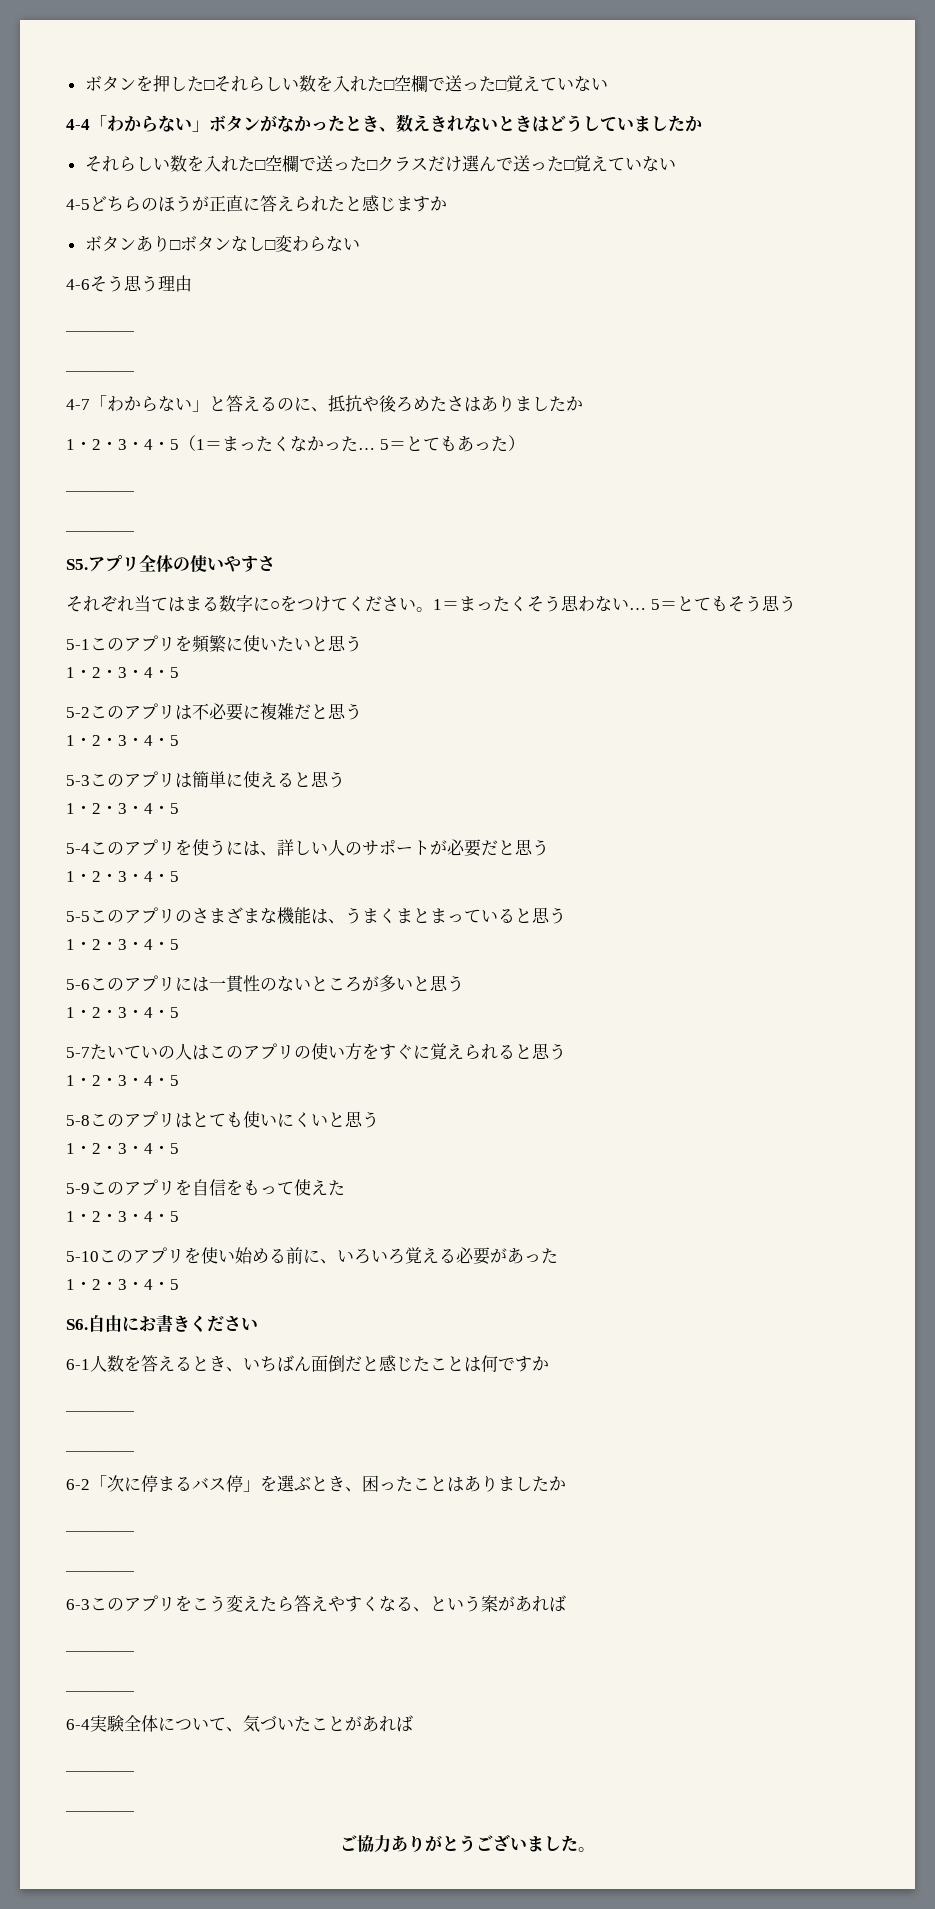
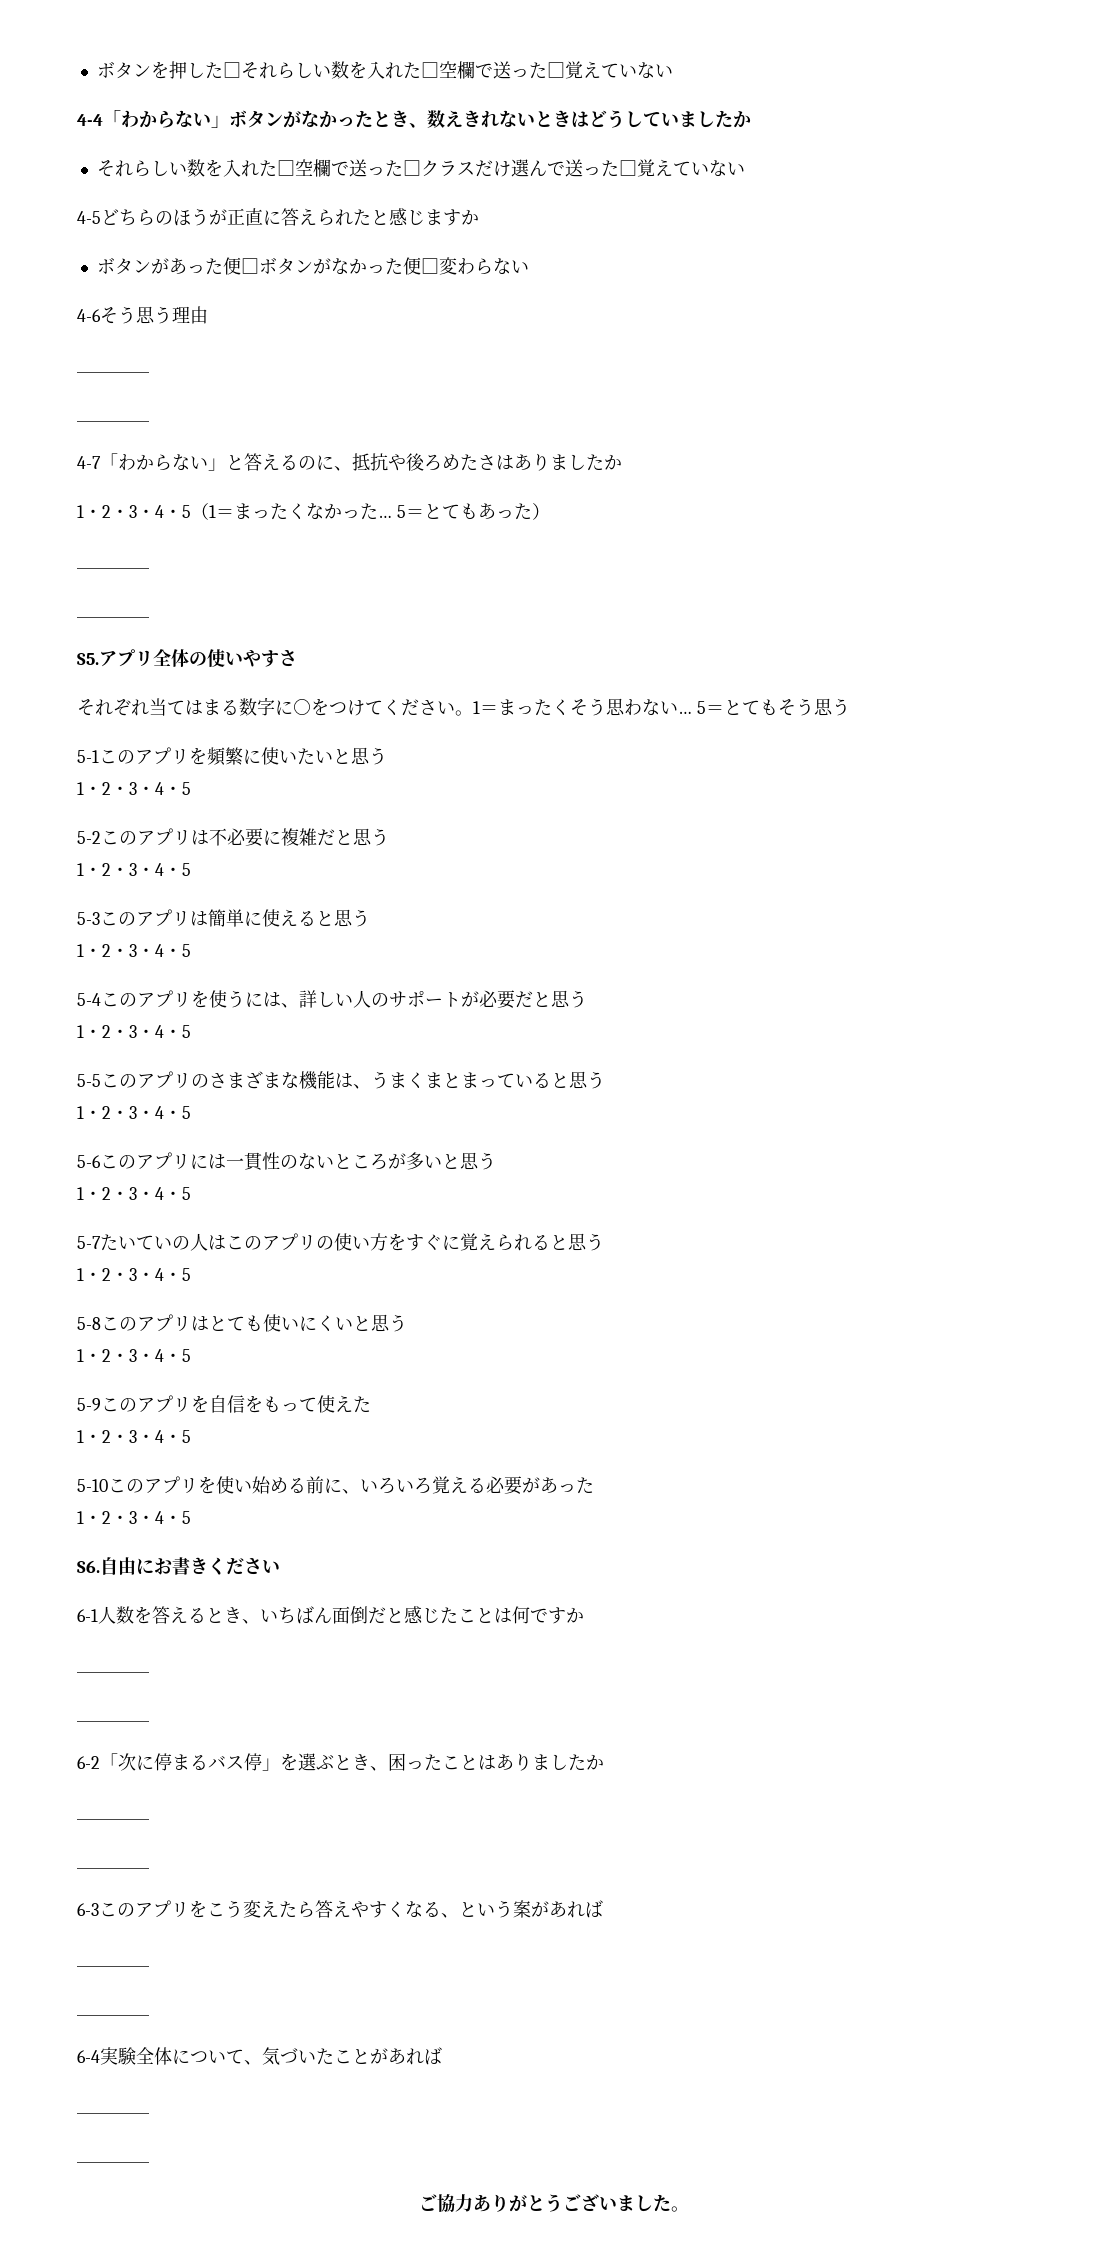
- ボタンあり□ボタンなし□変わらない
+ ボタンがあった便□ボタンがなかった便□変わらない

